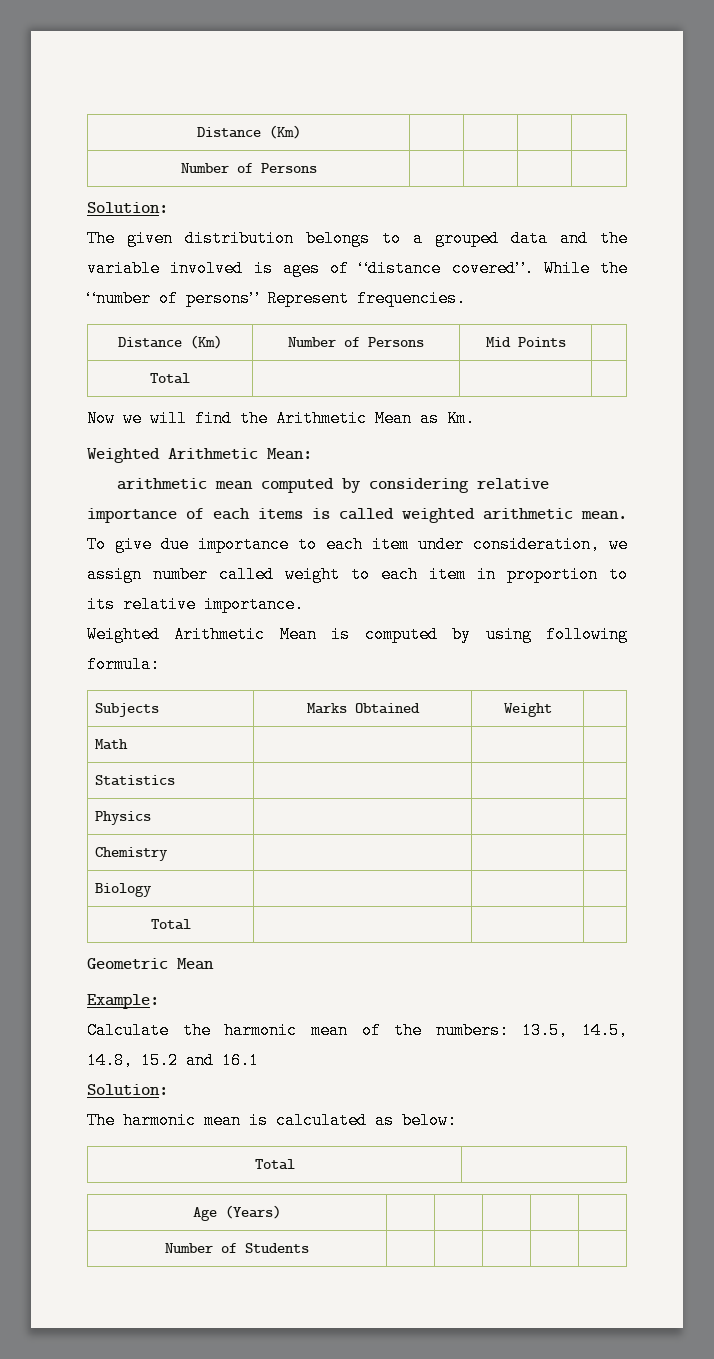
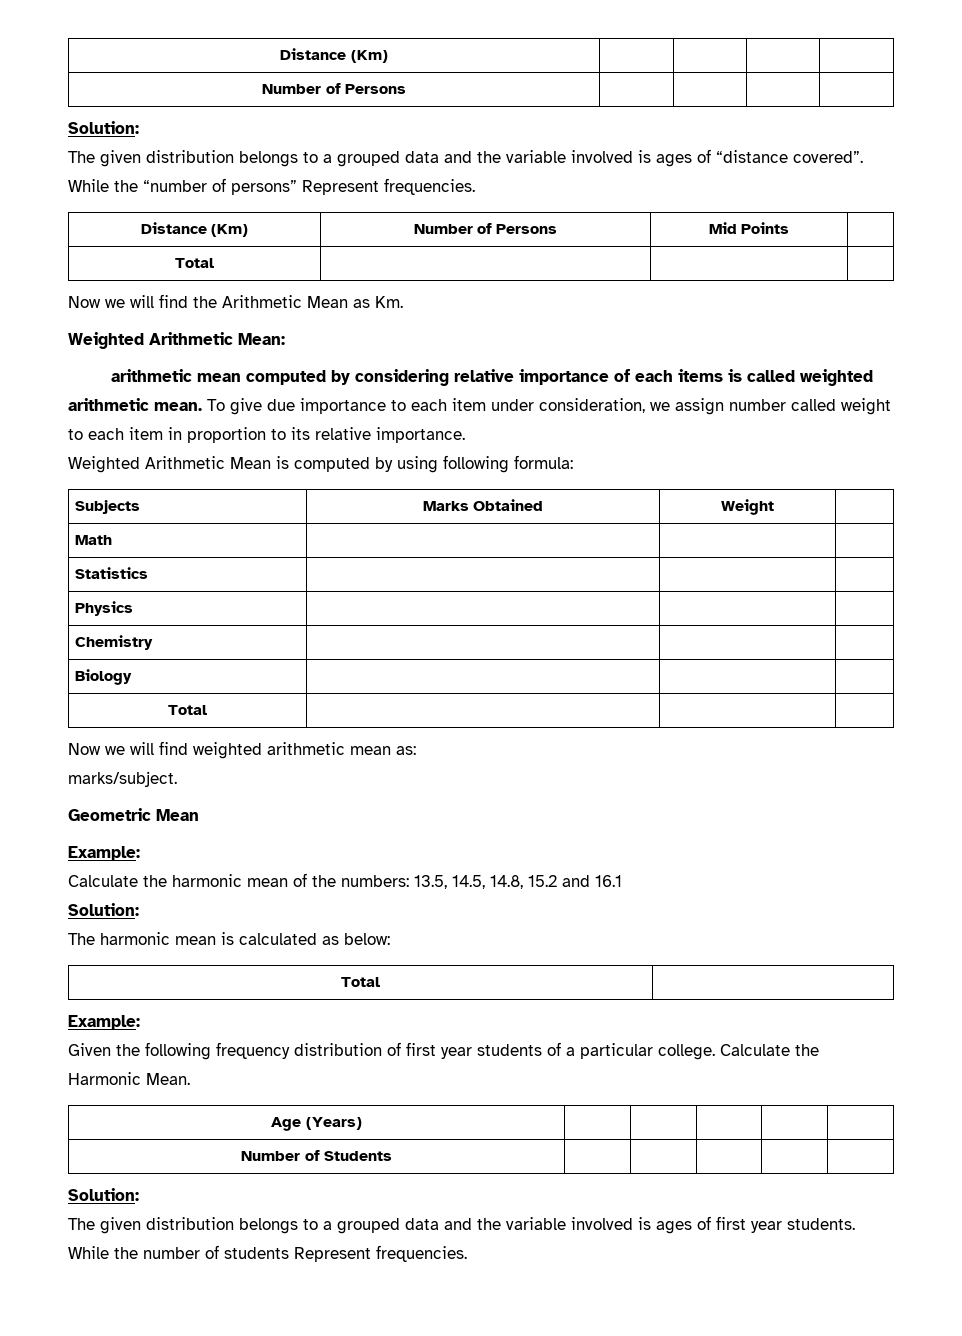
+ Now we will find weighted arithmetic mean as:
+ marks/subject.
  The harmonic mean is calculated as below:
  Total |
+ Example:
+ Given the following frequency distribution of first year students of a particular college. Calculate the Harmonic Mean.
  Number of Students | | | | |
+ Solution:
+ The given distribution belongs to a grouped data and the variable involved is ages of first year students. While the number of students Represent frequencies.

